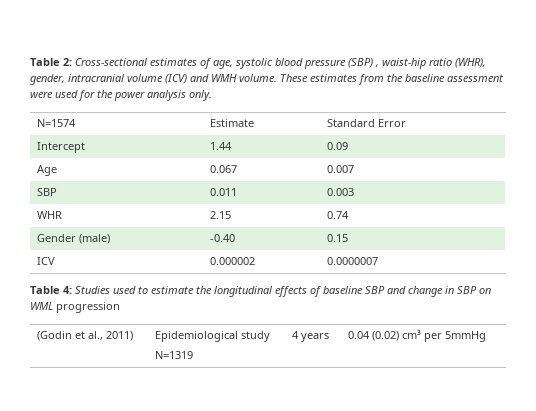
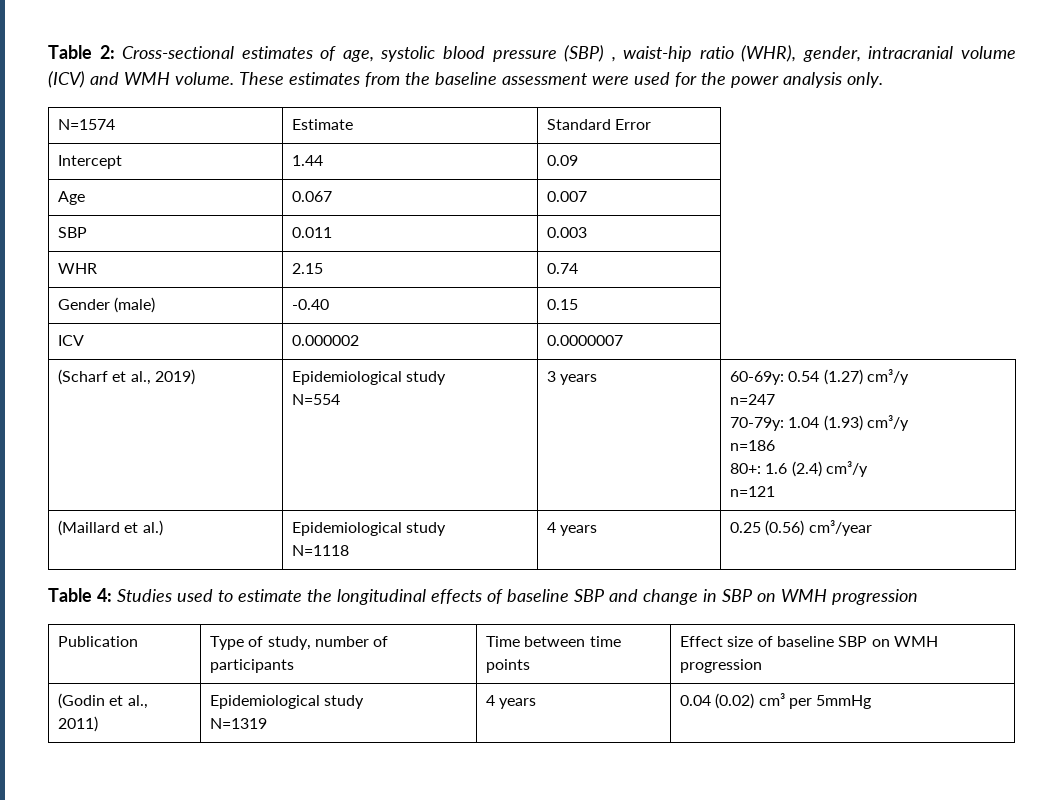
+ (Scharf et al., 2019) | Epidemiological study
+ N=554 | 3 years | 60-69y: 0.54 (1.27) cm³/y
+ n=247
+ 70-79y: 1.04 (1.93) cm³/y
+ n=186
+ 80+: 1.6 (2.4) cm³/y
+ n=121
+ (Maillard et al.) | Epidemiological study
+ N=1118 | 4 years | 0.25 (0.56) cm³/year
- Table 4: Studies used to estimate the longitudinal effects of baseline SBP and change in SBP on WML progression
+ Table 4: Studies used to estimate the longitudinal effects of baseline SBP and change in SBP on WMH progression
+ Publication | Type of study, number of participants | Time between time points | Effect size of baseline SBP on WMH progression

